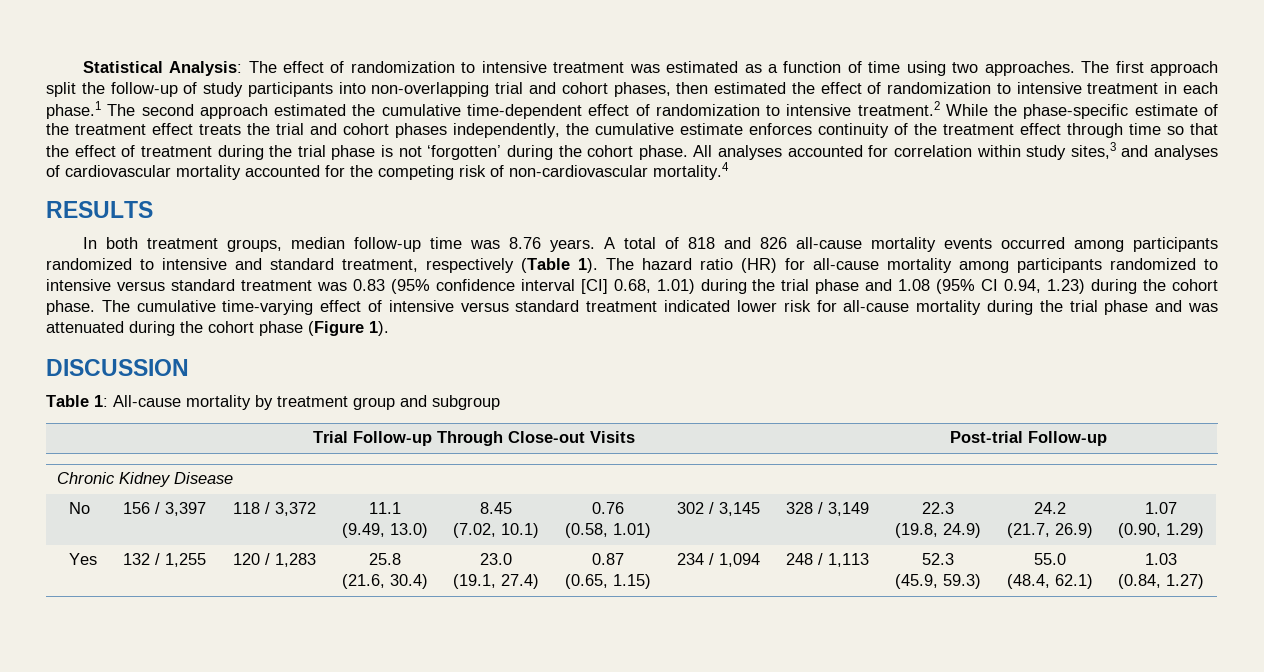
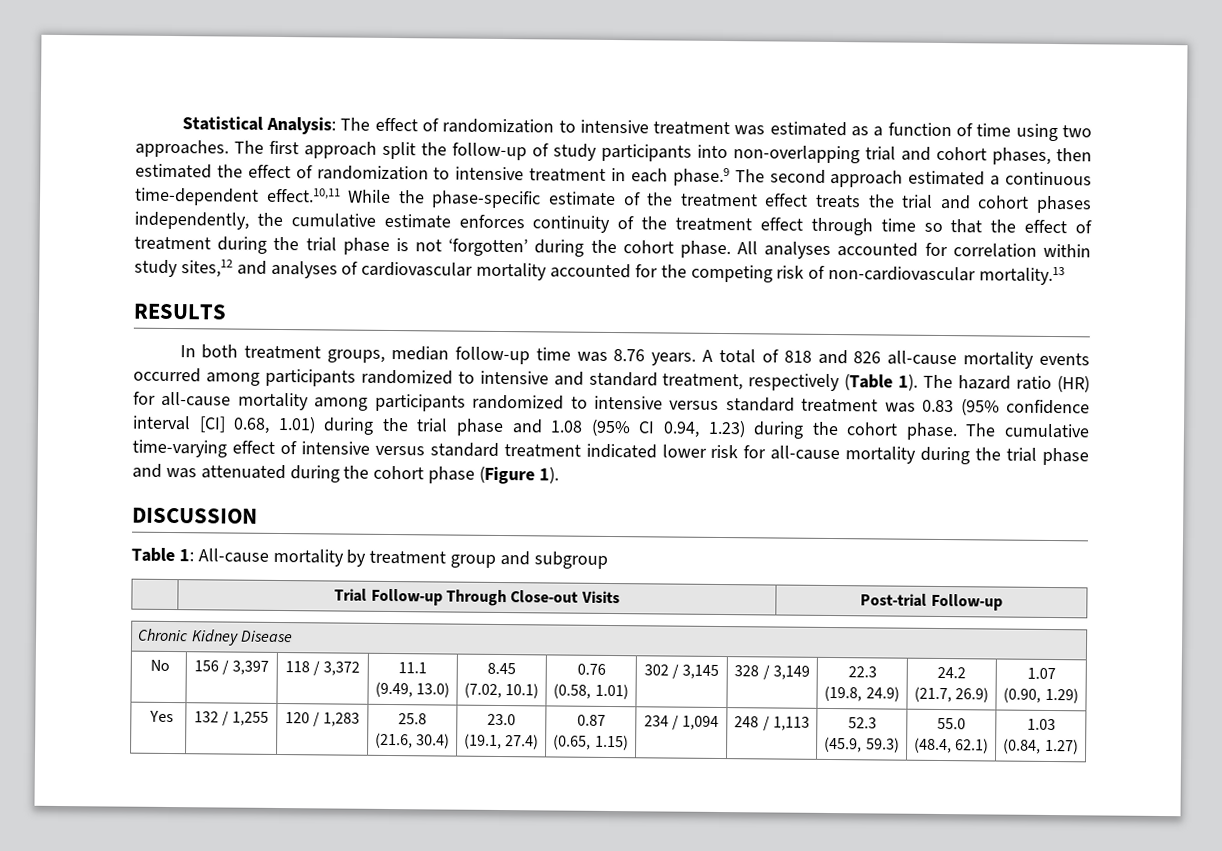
- The first approach split the follow-up of study participants into non-overlapping trial and cohort phases, then estimated the effect of randomization to intensive treatment in each phase.1 The second approach estimated the cumulative time-dependent effect of randomization to intensive treatment.2 While the phase-specific estimate of the treatment effect treats the trial and cohort phases independently, the cumulative estimate enforces continuity of the treatment effect through time so that the effect of treatment during the trial phase is not ‘forgotten’ during the cohort phase.
+ The first approach split the follow-up of study participants into non-overlapping trial and cohort phases, then estimated the effect of randomization to intensive treatment in each phase.9 The second approach estimated a continuous time-dependent effect.10,11 While the phase-specific estimate of the treatment effect treats the trial and cohort phases independently, the cumulative estimate enforces continuity of the treatment effect through time so that the effect of treatment during the trial phase is not ‘forgotten’ during the cohort phase.
- All analyses accounted for correlation within study sites,3 and analyses of cardiovascular mortality accounted for the competing risk of non-cardiovascular mortality.4
+ All analyses accounted for correlation within study sites,12 and analyses of cardiovascular mortality accounted for the competing risk of non-cardiovascular mortality.13

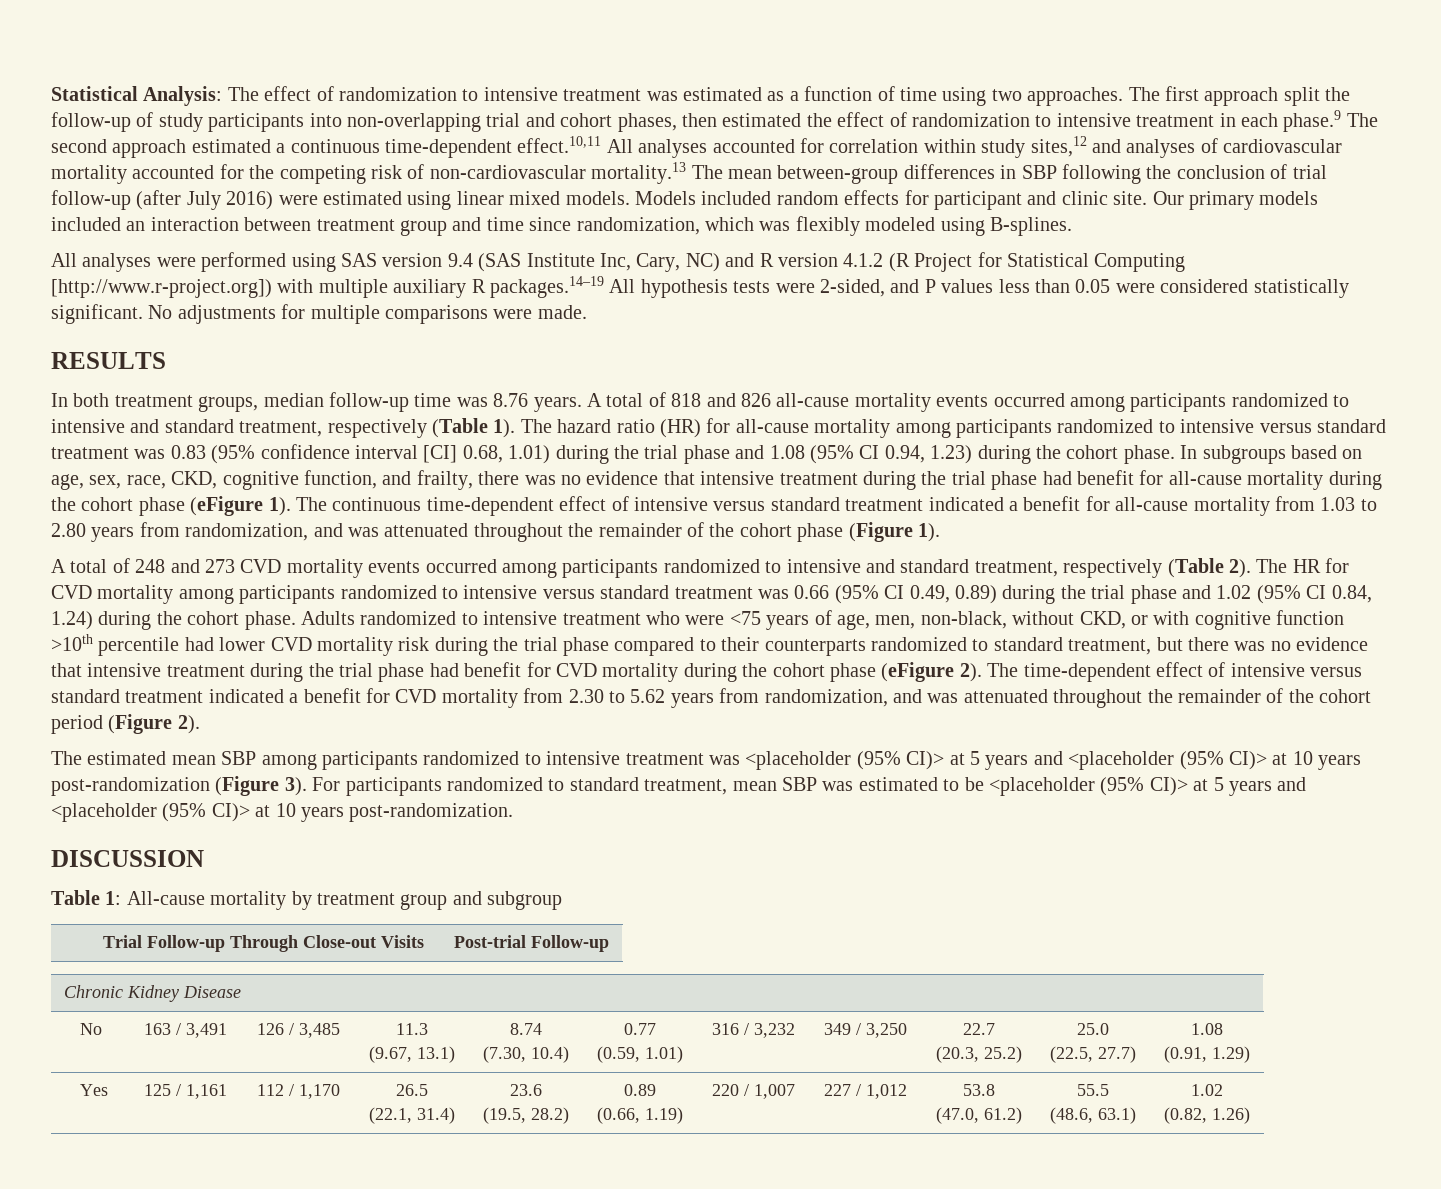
- The first approach split the follow-up of study participants into non-overlapping trial and cohort phases, then estimated the effect of randomization to intensive treatment in each phase.9 The second approach estimated a continuous time-dependent effect.10,11 While the phase-specific estimate of the treatment effect treats the trial and cohort phases independently, the cumulative estimate enforces continuity of the treatment effect through time so that the effect of treatment during the trial phase is not ‘forgotten’ during the cohort phase. All analyses accounted for correlation within study sites,12 and analyses of cardiovascular mortality accounted for the competing risk of non-cardiovascular mortality.13
+ The first approach split the follow-up of study participants into non-overlapping trial and cohort phases, then estimated the effect of randomization to intensive treatment in each phase.9 The second approach estimated a continuous time-dependent effect.10,11 All analyses accounted for correlation within study sites,12 and analyses of cardiovascular mortality accounted for the competing risk of non-cardiovascular mortality.13 The mean between-group differences in SBP following the conclusion of trial follow-up (after July 2016) were estimated using linear mixed models. Models included random effects for participant and clinic site. Our primary models included an interaction between treatment group and time since randomization, which was flexibly modeled using B-splines.
+ All analyses were performed using SAS version 9.4 (SAS Institute Inc, Cary, NC) and R version 4.1.2 (R Project for Statistical Computing [http://www.r-project.org]) with multiple auxiliary R packages.14–19 All hypothesis tests were 2-sided, and P values less than 0.05 were considered statistically significant. No adjustments for multiple comparisons were made.
- The cumulative time-varying effect of intensive versus standard treatment indicated lower risk for all-cause mortality during the trial phase and was attenuated during the cohort phase (Figure 1).
+ In subgroups based on age, sex, race, CKD, cognitive function, and frailty, there was no evidence that intensive treatment during the trial phase had benefit for all-cause mortality during the cohort phase (eFigure 1). The continuous time-dependent effect of intensive versus standard treatment indicated a benefit for all-cause mortality from 1.03 to 2.80 years from randomization, and was attenuated throughout the remainder of the cohort phase (Figure 1).
+ A total of 248 and 273 CVD mortality events occurred among participants randomized to intensive and standard treatment, respectively (Table 2). The HR for CVD mortality among participants randomized to intensive versus standard treatment was 0.66 (95% CI 0.49, 0.89) during the trial phase and 1.02 (95% CI 0.84, 1.24) during the cohort phase. Adults randomized to intensive treatment who were <75 years of age, men, non-black, without CKD, or with cognitive function >10th percentile had lower CVD mortality risk during the trial phase compared to their counterparts randomized to standard treatment, but there was no evidence that intensive treatment during the trial phase had benefit for CVD mortality during the cohort phase (eFigure 2). The time-dependent effect of intensive versus standard treatment indicated a benefit for CVD mortality from 2.30 to 5.62 years from randomization, and was attenuated throughout the remainder of the cohort period (Figure 2).
+ The estimated mean SBP among participants randomized to intensive treatment was <placeholder (95% CI)> at 5 years and <placeholder (95% CI)> at 10 years post-randomization (Figure 3). For participants randomized to standard treatment, mean SBP was estimated to be <placeholder (95% CI)> at 5 years and <placeholder (95% CI)> at 10 years post-randomization.
- No | 156 / 3,397 | 118 / 3,372 | 11.1
- (9.49, 13.0) | 8.45
- (7.02, 10.1) | 0.76
- (0.58, 1.01) | 302 / 3,145 | 328 / 3,149 | 22.3
- (19.8, 24.9) | 24.2
- (21.7, 26.9) | 1.07
- (0.90, 1.29)
- Yes | 132 / 1,255 | 120 / 1,283 | 25.8
- (21.6, 30.4) | 23.0
- (19.1, 27.4) | 0.87
- (0.65, 1.15) | 234 / 1,094 | 248 / 1,113 | 52.3
- (45.9, 59.3) | 55.0
- (48.4, 62.1) | 1.03
- (0.84, 1.27)
+ No | 163 / 3,491 | 126 / 3,485 | 11.3
+ (9.67, 13.1) | 8.74
+ (7.30, 10.4) | 0.77
+ (0.59, 1.01) | 316 / 3,232 | 349 / 3,250 | 22.7
+ (20.3, 25.2) | 25.0
+ (22.5, 27.7) | 1.08
+ (0.91, 1.29)
+ Yes | 125 / 1,161 | 112 / 1,170 | 26.5
+ (22.1, 31.4) | 23.6
+ (19.5, 28.2) | 0.89
+ (0.66, 1.19) | 220 / 1,007 | 227 / 1,012 | 53.8
+ (47.0, 61.2) | 55.5
+ (48.6, 63.1) | 1.02
+ (0.82, 1.26)

